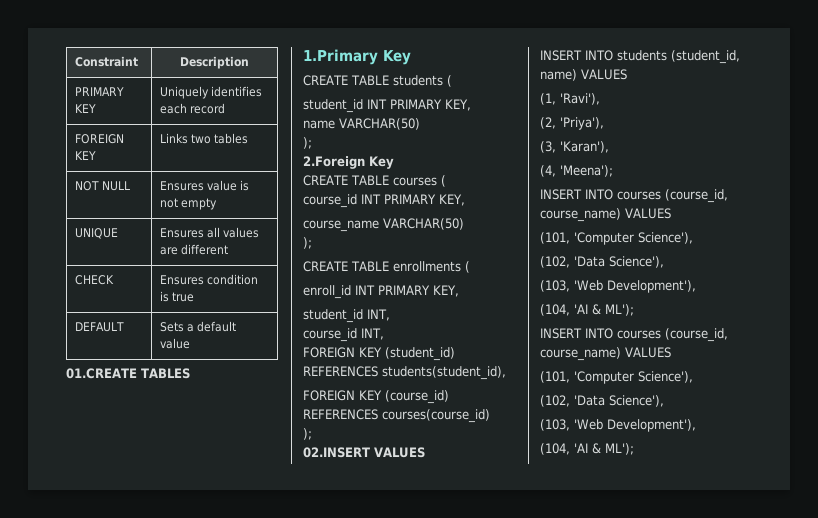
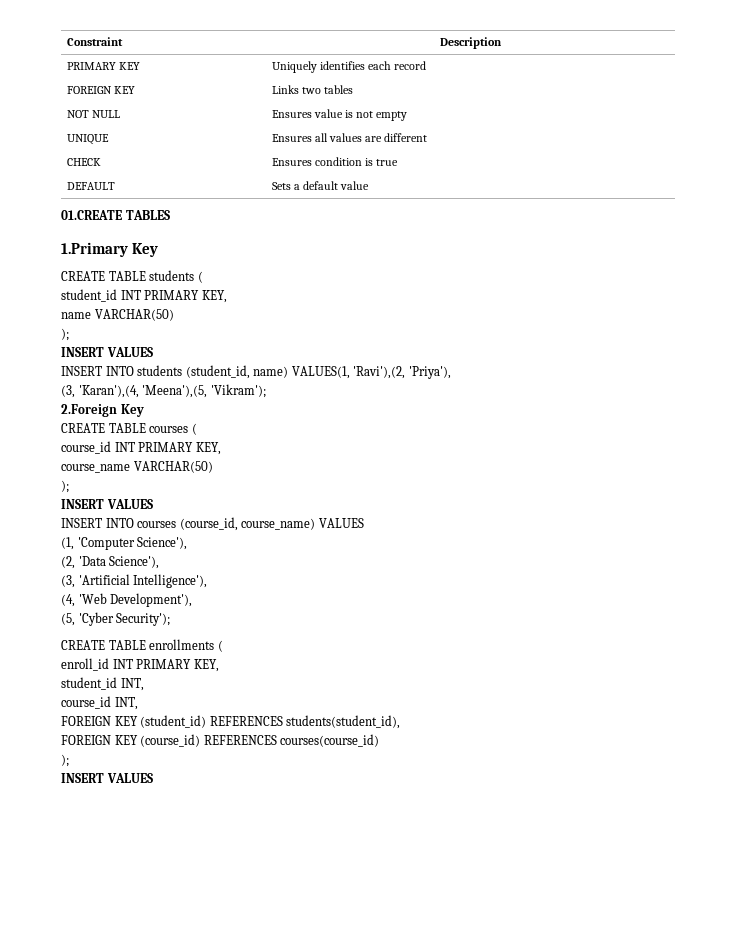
  name VARCHAR(50)
  );
+ INSERT VALUES
+ INSERT INTO students (student_id, name) VALUES(1, 'Ravi'),(2, 'Priya'),
+ (3, 'Karan'),(4, 'Meena'),(5, 'Vikram');
  course_name VARCHAR(50)
  );
+ INSERT VALUES
+ INSERT INTO courses (course_id, course_name) VALUES
+ (1, 'Computer Science'),
+ (2, 'Data Science'),
+ (3, 'Artificial Intelligence'),
+ (4, 'Web Development'),
+ (5, 'Cyber Security');
  FOREIGN KEY (course_id) REFERENCES courses(course_id)
  );
- 02.INSERT VALUES
- INSERT INTO students (student_id, name) VALUES
- (1, 'Ravi'),
- (2, 'Priya'),
- (3, 'Karan'),
- (4, 'Meena');
- INSERT INTO courses (course_id, course_name) VALUES
- (101, 'Computer Science'),
- (102, 'Data Science'),
- (103, 'Web Development'),
- (104, 'AI & ML');
- INSERT INTO courses (course_id, course_name) VALUES
- (101, 'Computer Science'),
- (102, 'Data Science'),
- (103, 'Web Development'),
- (104, 'AI & ML');
+ INSERT VALUES

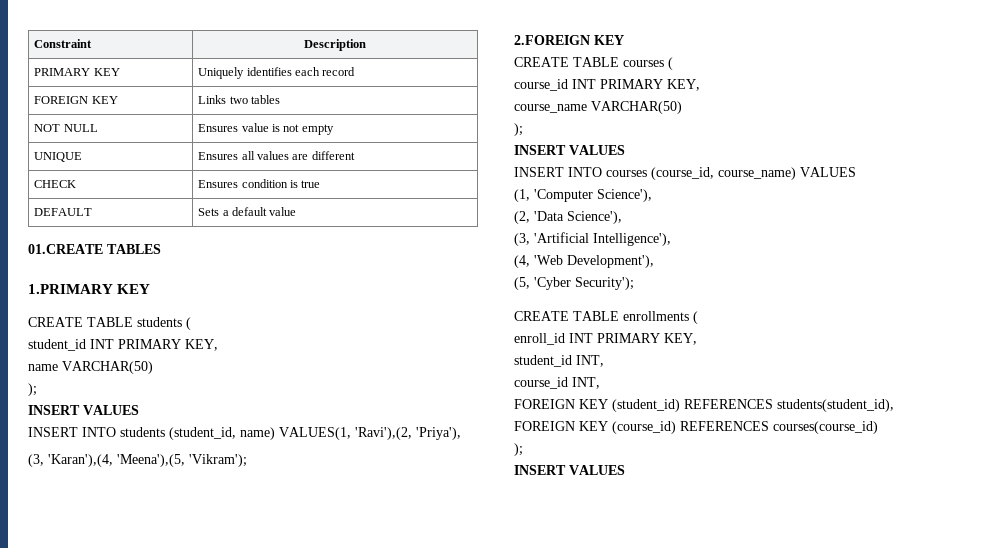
- 1.Primary Key
+ 1.PRIMARY KEY
- 2.Foreign Key
+ 2.FOREIGN KEY

